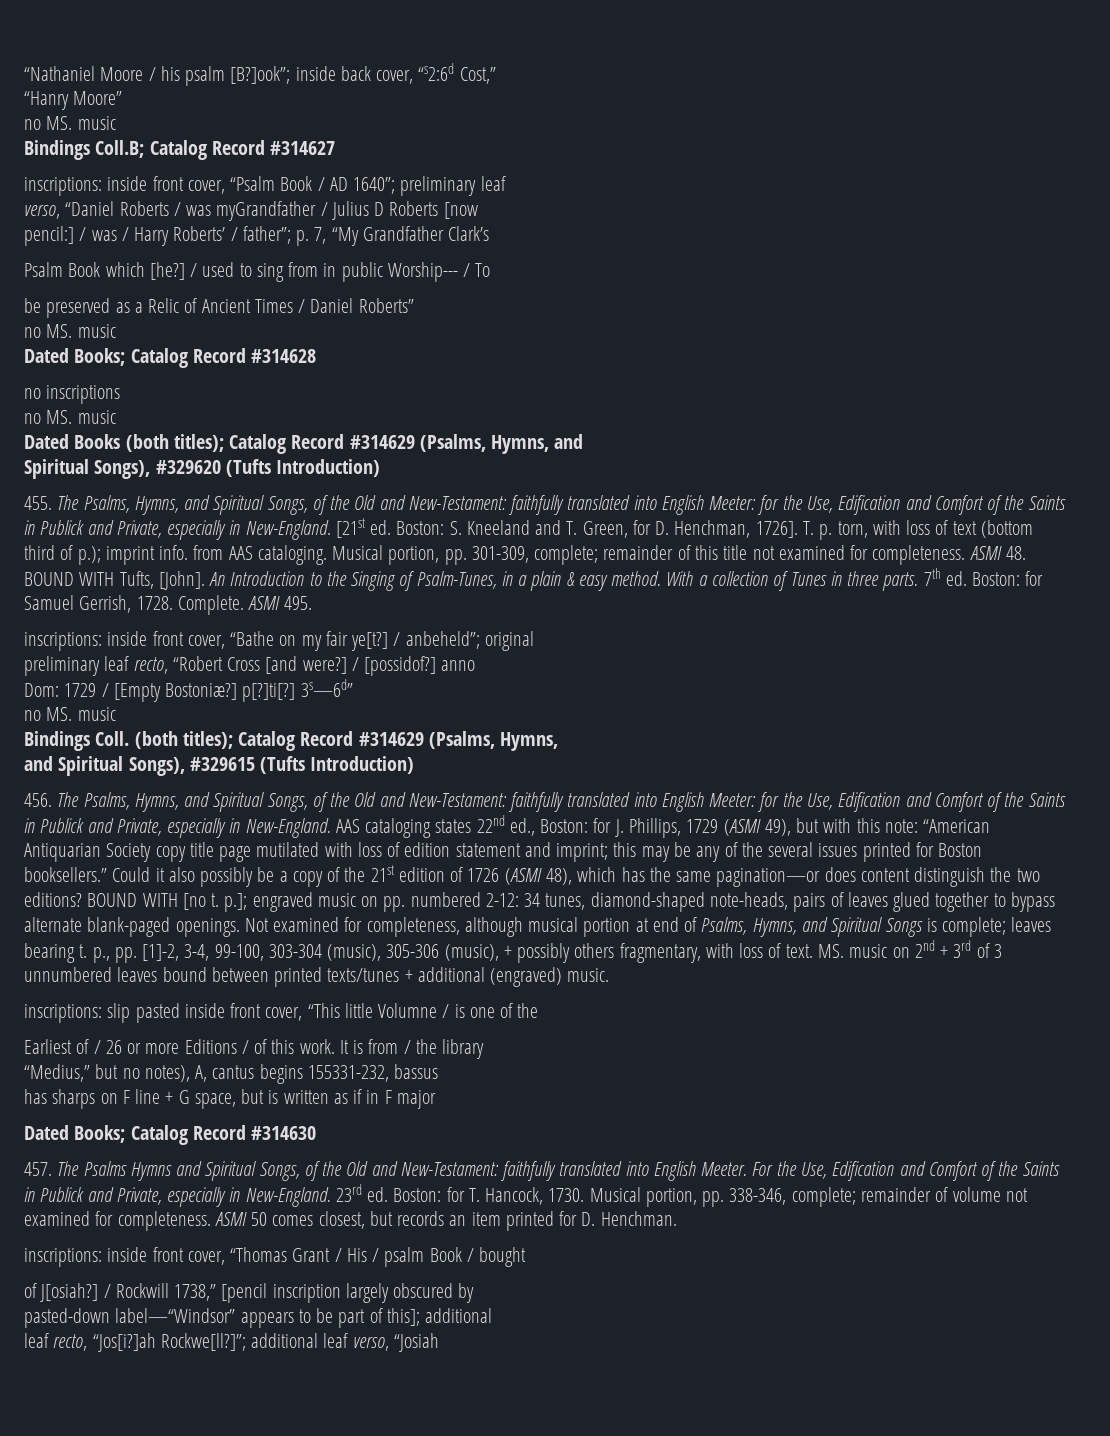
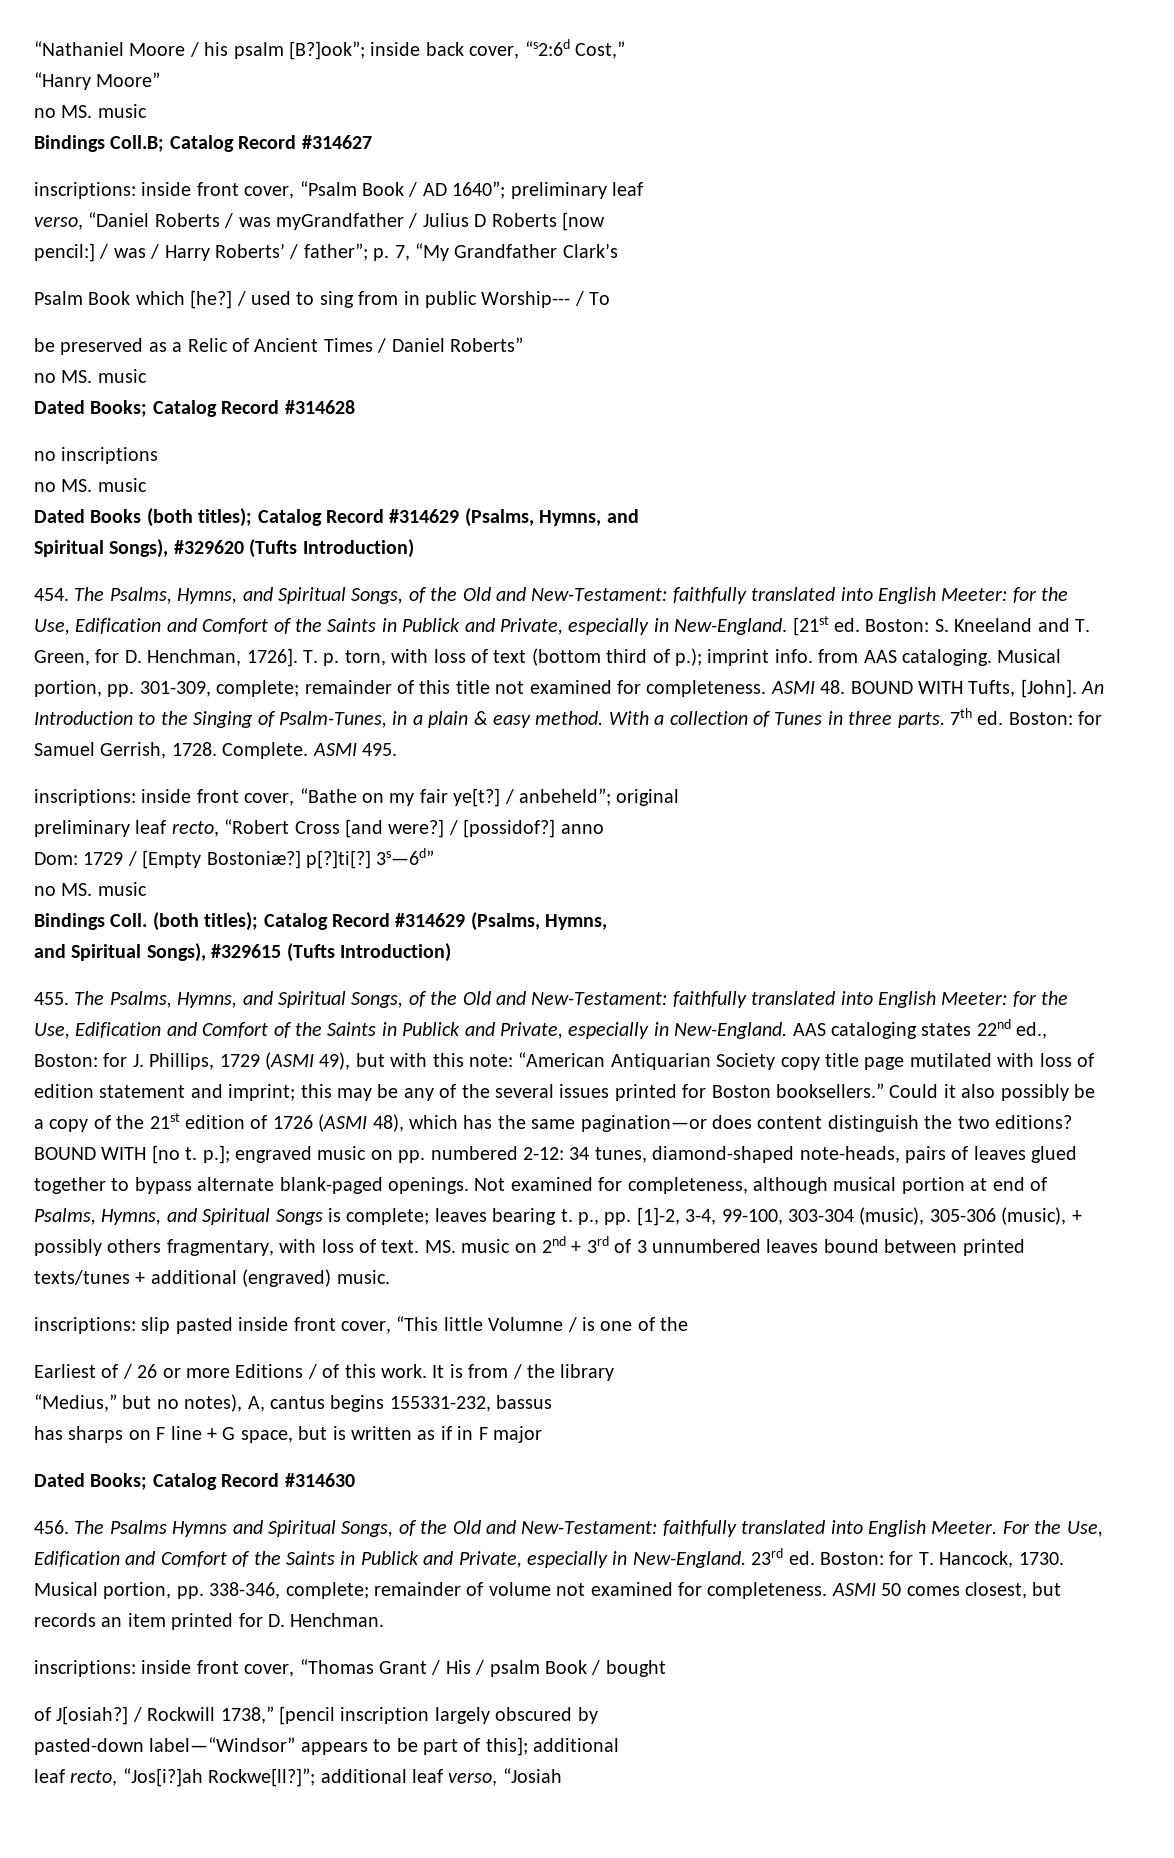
- 455. The Psalms, Hymns, and Spiritual Songs, of the Old and New-Testament: faithfully translated into English Meeter: for the Use, Edification and Comfort of the Saints in Publick and Private, especially in New-England.
+ 454. The Psalms, Hymns, and Spiritual Songs, of the Old and New-Testament: faithfully translated into English Meeter: for the Use, Edification and Comfort of the Saints in Publick and Private, especially in New-England.
- 456. The Psalms, Hymns, and Spiritual Songs, of the Old and New-Testament: faithfully translated into English Meeter: for the Use, Edification and Comfort of the Saints in Publick and Private, especially in New-England.
+ 455. The Psalms, Hymns, and Spiritual Songs, of the Old and New-Testament: faithfully translated into English Meeter: for the Use, Edification and Comfort of the Saints in Publick and Private, especially in New-England.
- 457. The Psalms Hymns and Spiritual Songs, of the Old and New-Testament: faithfully translated into English Meeter.
+ 456. The Psalms Hymns and Spiritual Songs, of the Old and New-Testament: faithfully translated into English Meeter.

